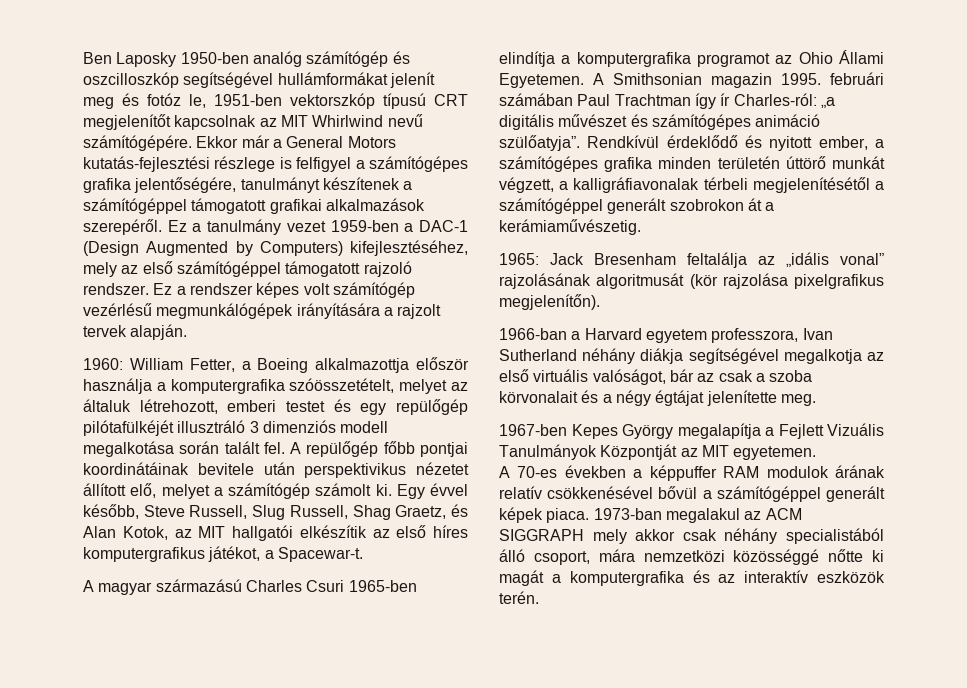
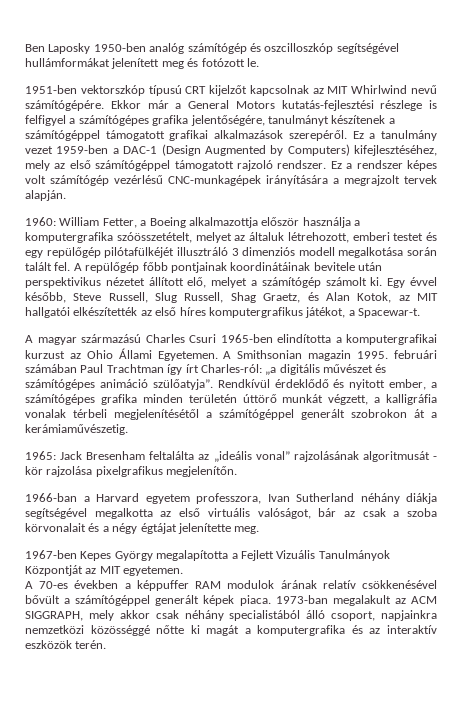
- Ben Laposky 1950-ben analóg számítógép és oszcilloszkóp segítségével hullámformákat jelenít meg és fotóz le, 1951-ben vektorszkóp típusú CRT megjelenítőt kapcsolnak az MIT Whirlwind nevű számítógépére.
+ Ben Laposky 1950-ben analóg számítógép és oszcilloszkóp segítségével hullámformákat jelenített meg és fotózott le.
+ 1951-ben vektorszkóp típusú CRT kijelzőt kapcsolnak az MIT Whirlwind nevű számítógépére.
- Ez a rendszer képes volt számítógép vezérlésű megmunkálógépek irányítására a rajzolt tervek alapján.
+ Ez a rendszer képes volt számítógép vezérlésű CNC-munkagépek irányítására a megrajzolt tervek alapján.
- A repülőgép főbb pontjai koordinátáinak bevitele után perspektivikus nézetet állított elő, melyet a számítógép számolt ki.
+ A repülőgép főbb pontjainak koordinátáinak bevitele után perspektivikus nézetet állított elő, melyet a számítógép számolt ki.
- Egy évvel később, Steve Russell, Slug Russell, Shag Graetz, és Alan Kotok, az MIT hallgatói elkészítik az első híres komputergrafikus játékot, a Spacewar-t.
+ Egy évvel később, Steve Russell, Slug Russell, Shag Graetz, és Alan Kotok, az MIT hallgatói elkészítették az első híres komputergrafikus játékot, a Spacewar-t.
- A magyar származású Charles Csuri 1965-ben elindítja a komputergrafika programot az Ohio Állami Egyetemen.
+ A magyar származású Charles Csuri 1965-ben elindította a komputergrafikai kurzust az Ohio Állami Egyetemen.
- A Smithsonian magazin 1995. februári számában Paul Trachtman így ír Charles-ról: „a digitális művészet és számítógépes animáció szülőatyja”.
+ A Smithsonian magazin 1995. februári számában Paul Trachtman így írt Charles-ról: „a digitális művészet és számítógépes animáció szülőatyja”.
- Rendkívül érdeklődő és nyitott ember, a számítógépes grafika minden területén úttörő munkát végzett, a kalligráfiavonalak térbeli megjelenítésétől a számítógéppel generált szobrokon át a kerámiaművészetig.
+ Rendkívül érdeklődő és nyitott ember, a számítógépes grafika minden területén úttörő munkát végzett, a kalligráfia vonalak térbeli megjelenítésétől a számítógéppel generált szobrokon át a kerámiaművészetig.
- 1965: Jack Bresenham feltalálja az „idális vonal” rajzolásának algoritmusát (kör rajzolása pixelgrafikus megjelenítőn).
+ 1965: Jack Bresenham feltalálta az „ideális vonal” rajzolásának algoritmusát - kör rajzolása pixelgrafikus megjelenítőn.
- 1966-ban a Harvard egyetem professzora, Ivan Sutherland néhány diákja segítségével megalkotja az első virtuális valóságot, bár az csak a szoba körvonalait és a négy égtájat jelenítette meg.
+ 1966-ban a Harvard egyetem professzora, Ivan Sutherland néhány diákja segítségével megalkotta az első virtuális valóságot, bár az csak a szoba körvonalait és a négy égtájat jelenítette meg.
- 1967-ben Kepes György megalapítja a Fejlett Vizuális Tanulmányok Központját az MIT egyetemen.
+ 1967-ben Kepes György megalapította a Fejlett Vizuális Tanulmányok Központját az MIT egyetemen.
- A 70-es években a képpuffer RAM modulok árának relatív csökkenésével bővül a számítógéppel generált képek piaca.
+ A 70-es években a képpuffer RAM modulok árának relatív csökkenésével bővült a számítógéppel generált képek piaca.
- 1973-ban megalakul az ACM SIGGRAPH mely akkor csak néhány specialistából álló csoport, mára nemzetközi közösséggé nőtte ki magát a komputergrafika és az interaktív eszközök terén.
+ 1973-ban megalakult az ACM SIGGRAPH, mely akkor csak néhány specialistából álló csoport, napjainkra nemzetközi közösséggé nőtte ki magát a komputergrafika és az interaktív eszközök terén.

